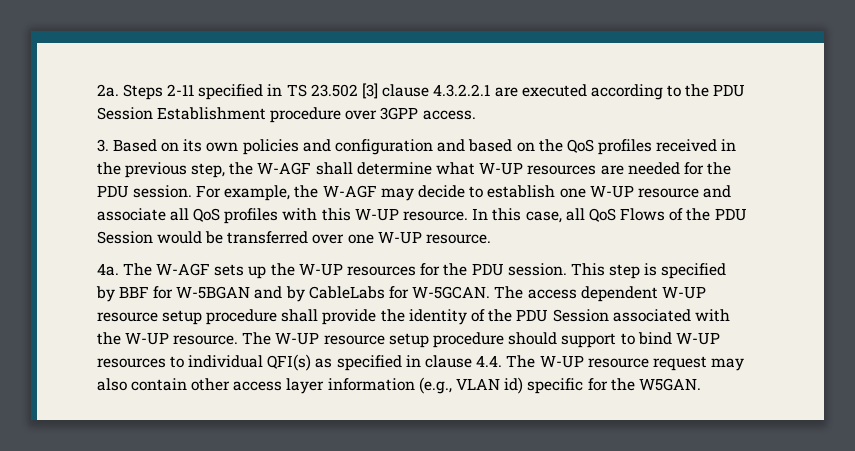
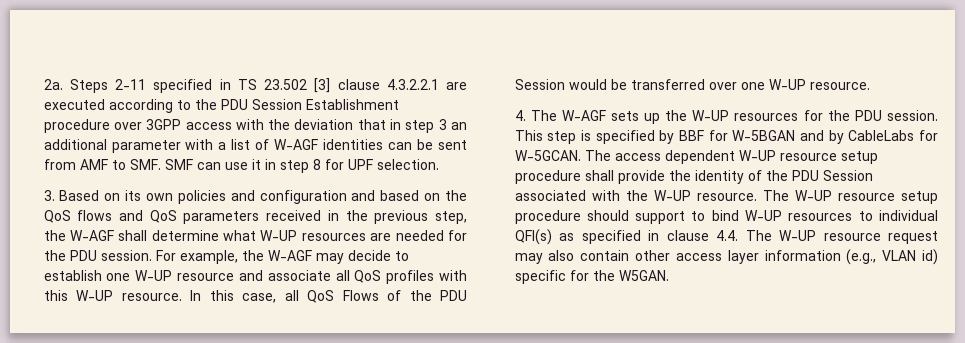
- Steps 2-11 specified in TS 23.502 [3] clause 4.3.2.2.1 are executed according to the PDU Session Establishment procedure over 3GPP access.
+ Steps 2-11 specified in TS 23.502 [3] clause 4.3.2.2.1 are executed according to the PDU Session Establishment procedure over 3GPP access with the deviation that in step 3 an additional parameter with a list of W-AGF identities can be sent from AMF to SMF. SMF can use it in step 8 for UPF selection.
- 3. Based on its own policies and configuration and based on the QoS profiles received in the previous step, the W-AGF shall determine what W-UP resources are needed for the PDU session.
+ 3. Based on its own policies and configuration and based on the QoS flows and QoS parameters received in the previous step, the W-AGF shall determine what W-UP resources are needed for the PDU session.
- 4a. The W-AGF sets up the W-UP resources for the PDU session.
+ 4. The W-AGF sets up the W-UP resources for the PDU session.

